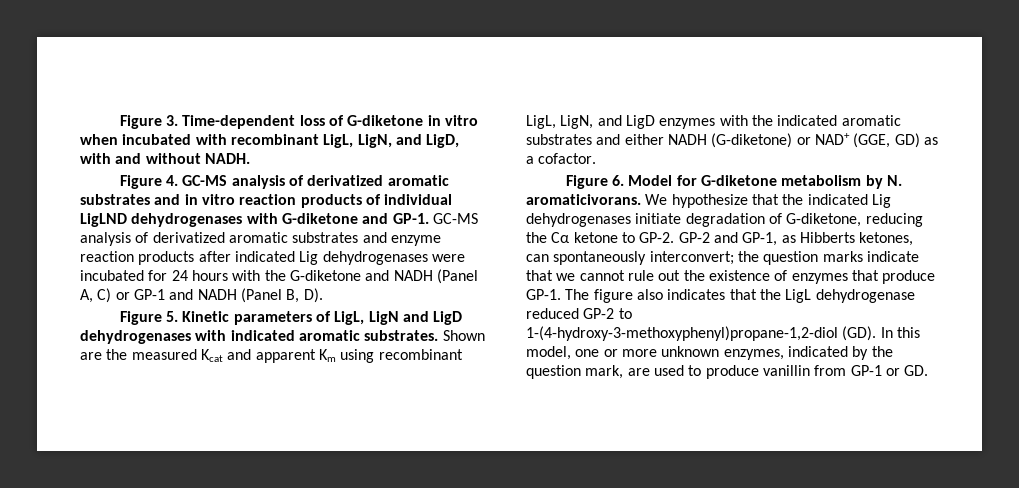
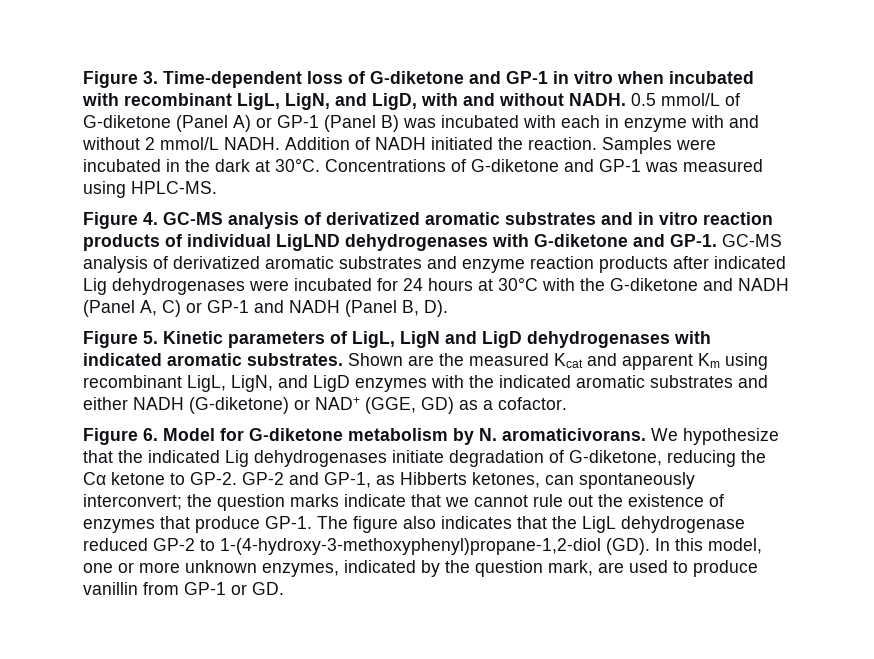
- Figure 3. Time-dependent loss of G-diketone in vitro when incubated with recombinant LigL, LigN, and LigD, with and without NADH.
+ Figure 3. Time-dependent loss of G-diketone and GP-1 in vitro when incubated with recombinant LigL, LigN, and LigD, with and without NADH. 0.5 mmol/L of G-diketone (Panel A) or GP-1 (Panel B) was incubated with each in enzyme with and without 2 mmol/L NADH. Addition of NADH initiated the reaction. Samples were incubated in the dark at 30°C. Concentrations of G-diketone and GP-1 was measured using HPLC-MS.
- GC-MS analysis of derivatized aromatic substrates and enzyme reaction products after indicated Lig dehydrogenases were incubated for 24 hours with the G-diketone and NADH (Panel A, C) or GP-1 and NADH (Panel B, D).
+ GC-MS analysis of derivatized aromatic substrates and enzyme reaction products after indicated Lig dehydrogenases were incubated for 24 hours at 30°C with the G-diketone and NADH (Panel A, C) or GP-1 and NADH (Panel B, D).

